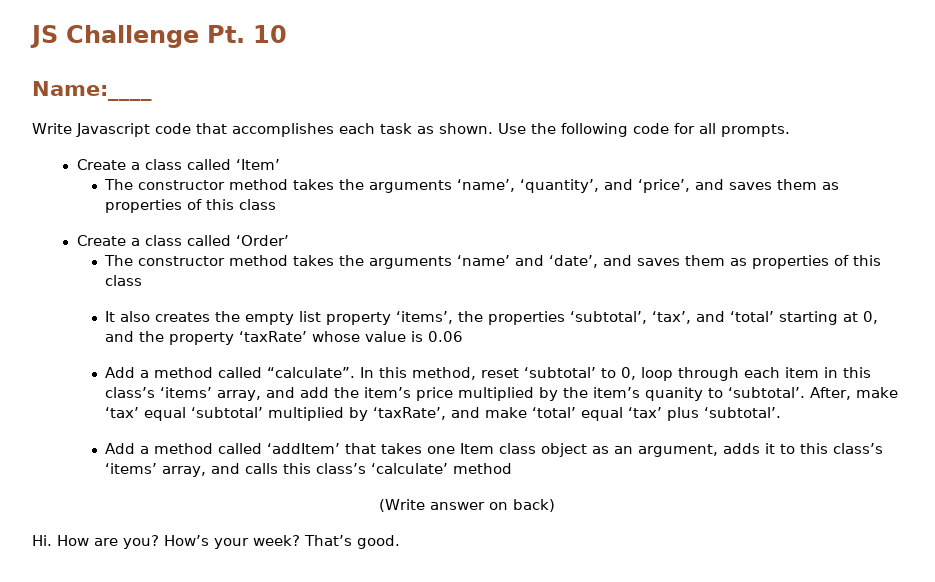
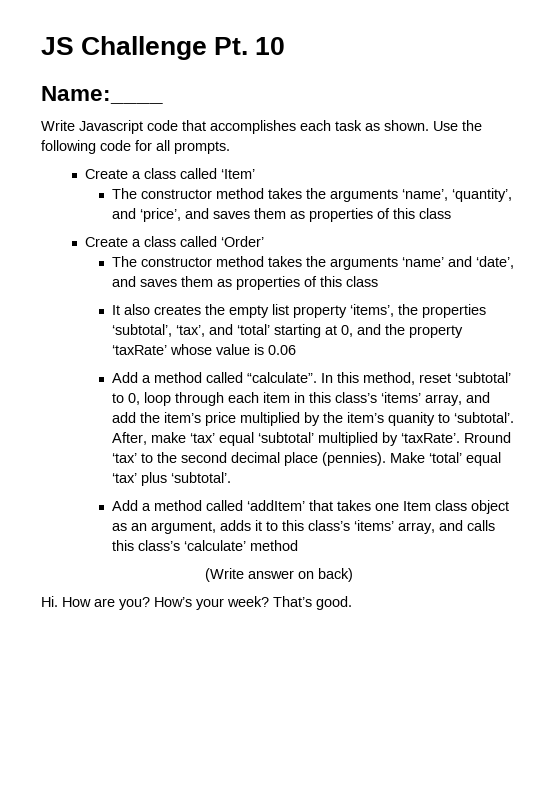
- After, make ‘tax’ equal ‘subtotal’ multiplied by ‘taxRate’, and make ‘total’ equal ‘tax’ plus ‘subtotal’.
+ After, make ‘tax’ equal ‘subtotal’ multiplied by ‘taxRate’. Rround ‘tax’ to the second decimal place (pennies). Make ‘total’ equal ‘tax’ plus ‘subtotal’.

